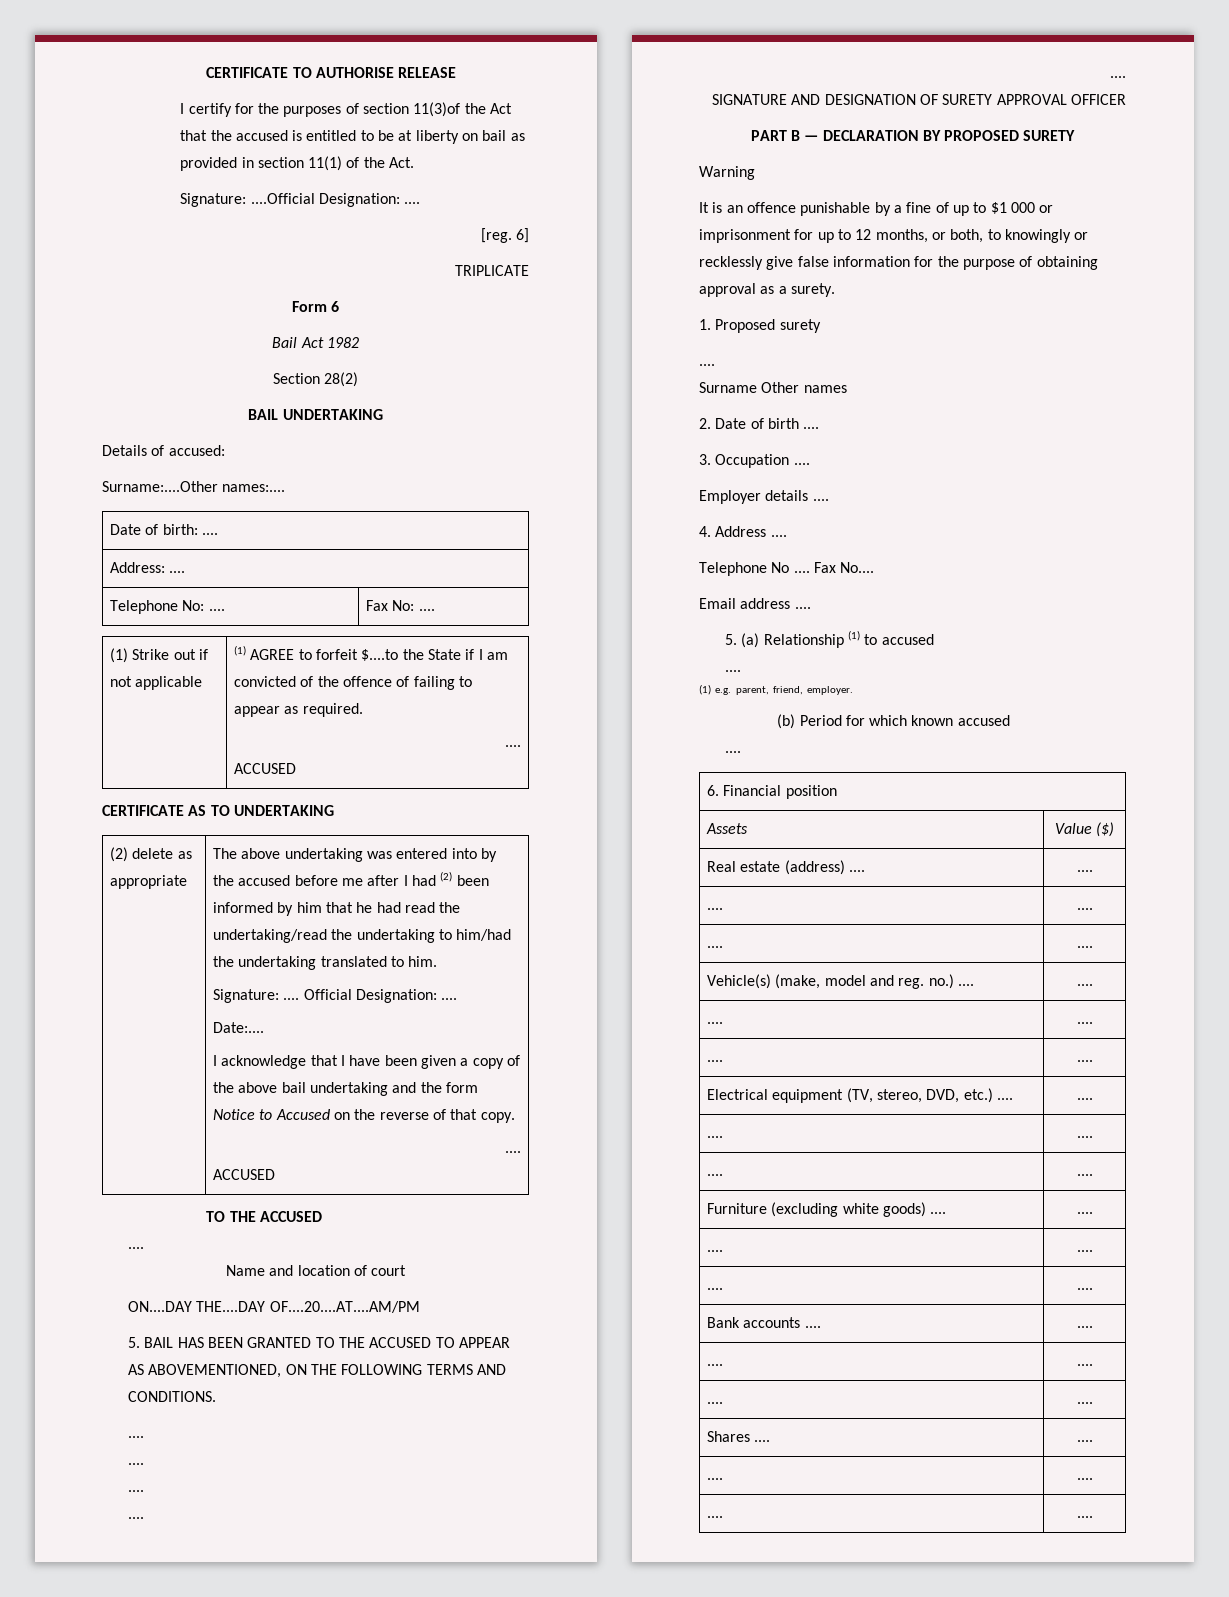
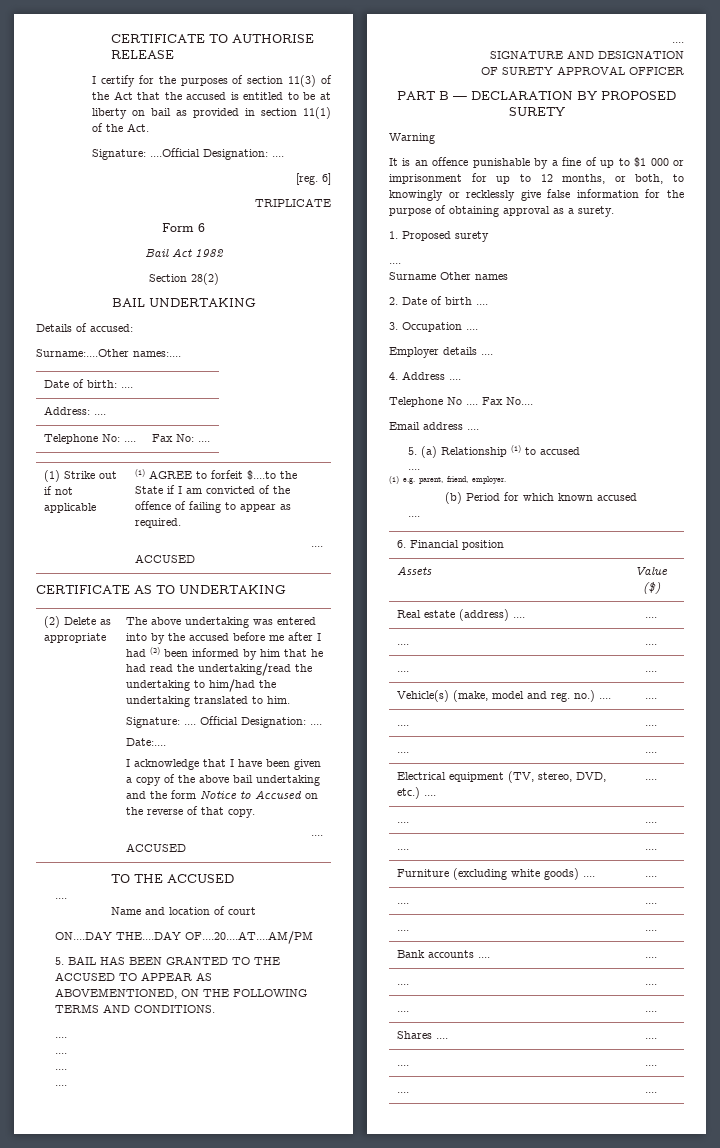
- I certify for the purposes of section 11(3)of the Act that the accused is entitled to be at liberty on bail as provided in section 11(1) of the Act.
+ I certify for the purposes of section 11(3) of the Act that the accused is entitled to be at liberty on bail as provided in section 11(1) of the Act.
- (2) delete as appropriate
+ (2) Delete as appropriate
- SIGNATURE AND DESIGNATION OF SURETY APPROVAL OFFICER
+ SIGNATURE AND DESIGNATION
+ OF SURETY APPROVAL OFFICER

